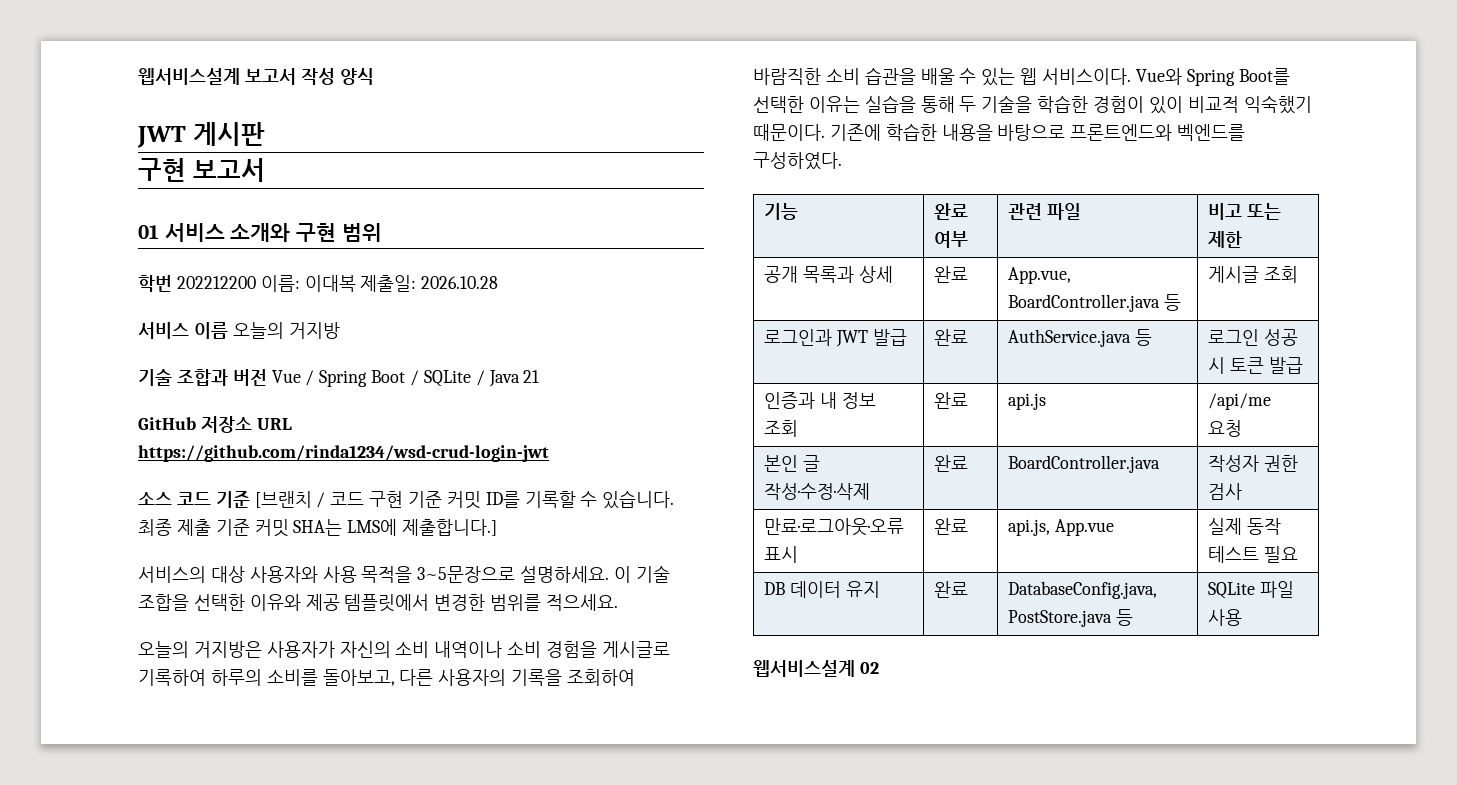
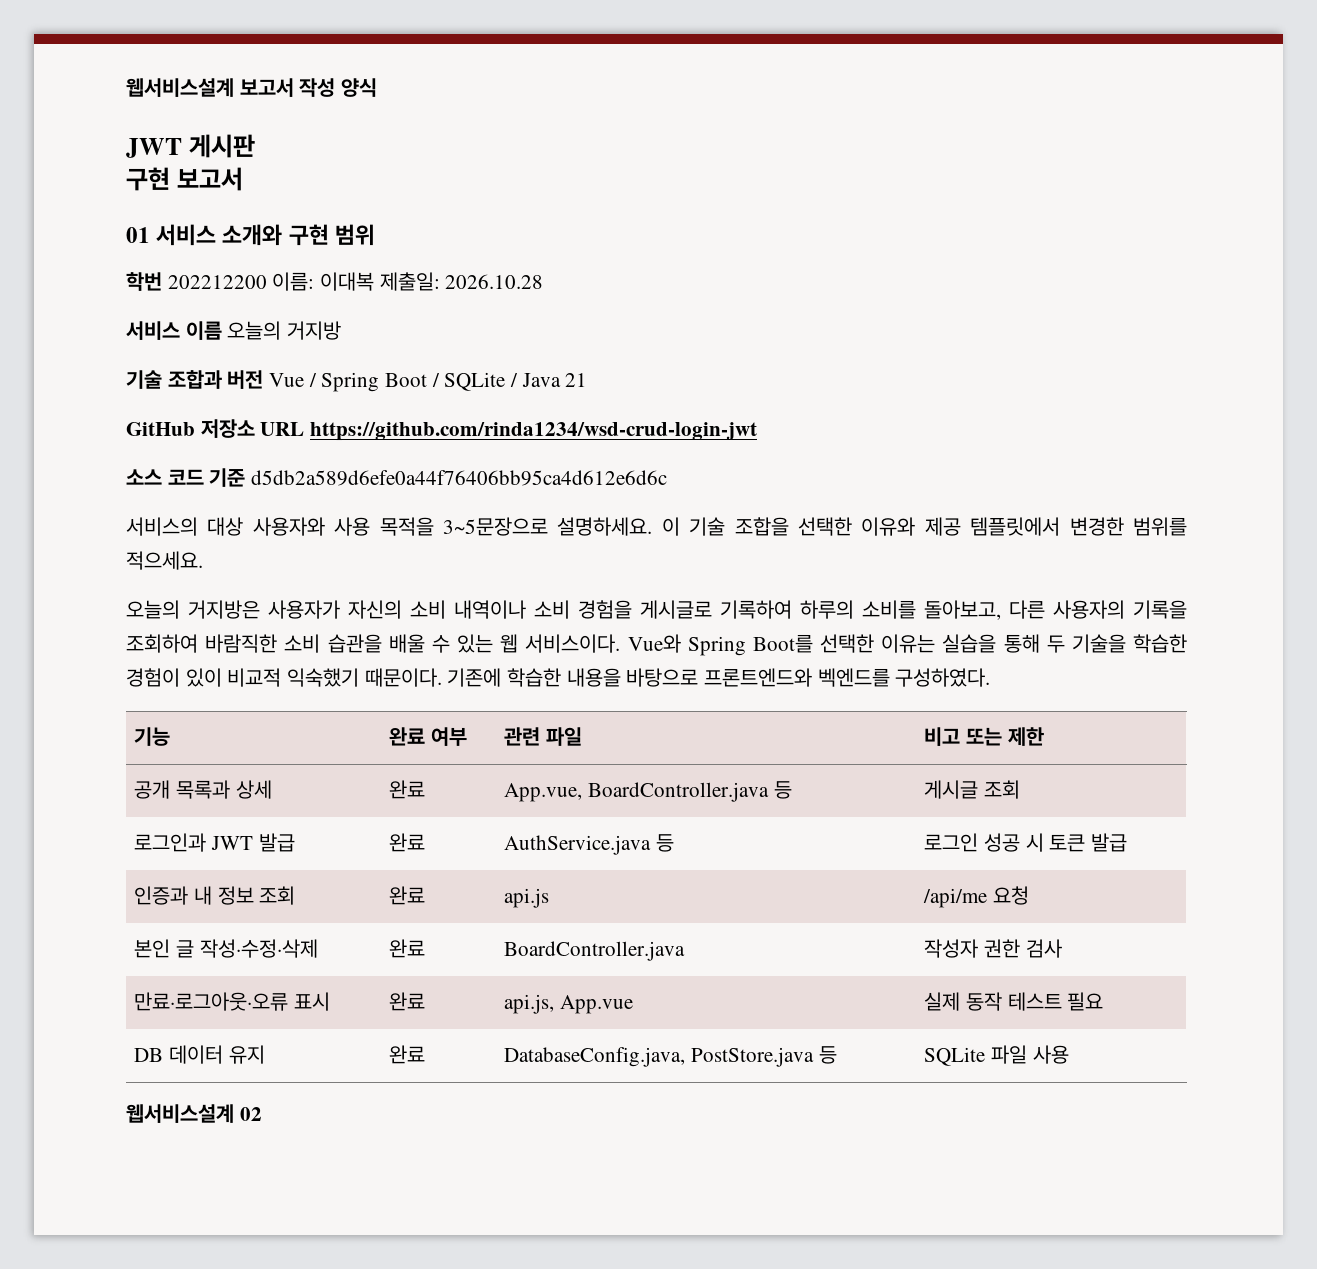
- 소스 코드 기준 [브랜치 / 코드 구현 기준 커밋 ID를 기록할 수 있습니다. 최종 제출 기준 커밋 SHA는 LMS에 제출합니다.]
+ 소스 코드 기준 d5db2a589d6efe0a44f76406bb95ca4d612e6d6c

